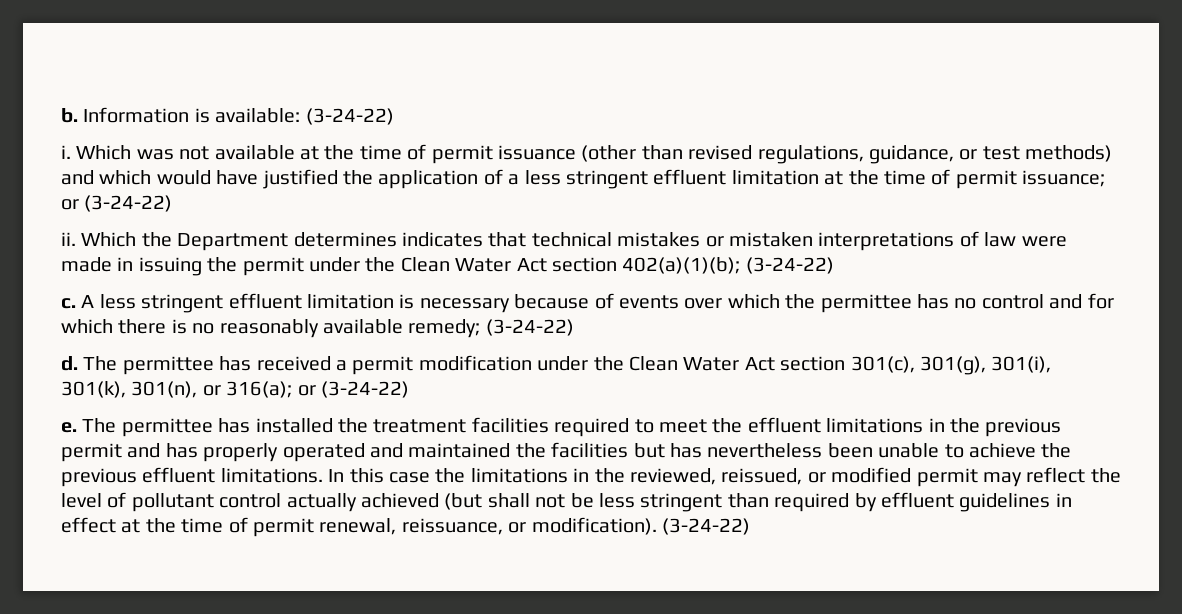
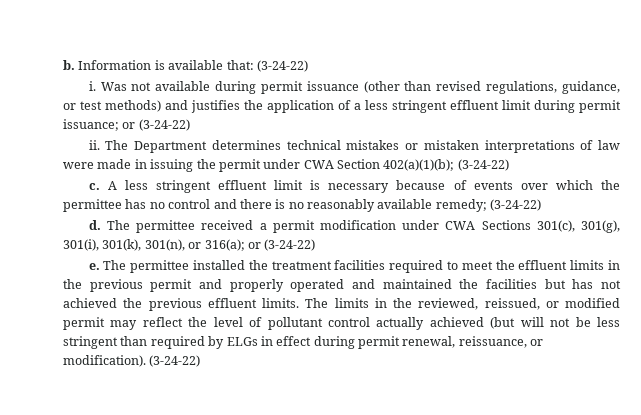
- Information is available: (3-24-22)
+ Information is available that: (3-24-22)
- Which was not available at the time of permit issuance (other than revised regulations, guidance, or test methods) and which would have justified the application of a less stringent effluent limitation at the time of permit issuance; or (3-24-22)
+ Was not available during permit issuance (other than revised regulations, guidance, or test methods) and justifies the application of a less stringent effluent limit during permit issuance; or (3-24-22)
- Which the Department determines indicates that technical mistakes or mistaken interpretations of law were made in issuing the permit under the Clean Water Act section 402(a)(1)(b); (3-24-22)
+ The Department determines technical mistakes or mistaken interpretations of law were made in issuing the permit under CWA Section 402(a)(1)(b); (3-24-22)
- A less stringent effluent limitation is necessary because of events over which the permittee has no control and for which there is no reasonably available remedy; (3-24-22)
+ A less stringent effluent limit is necessary because of events over which the permittee has no control and there is no reasonably available remedy; (3-24-22)
- The permittee has received a permit modification under the Clean Water Act section 301(c), 301(g), 301(i), 301(k), 301(n), or 316(a); or (3-24-22)
+ The permittee received a permit modification under CWA Sections 301(c), 301(g), 301(i), 301(k), 301(n), or 316(a); or (3-24-22)
- The permittee has installed the treatment facilities required to meet the effluent limitations in the previous permit and has properly operated and maintained the facilities but has nevertheless been unable to achieve the previous effluent limitations. In this case the limitations in the reviewed, reissued, or modified permit may reflect the level of pollutant control actually achieved (but shall not be less stringent than required by effluent guidelines in effect at the time of permit renewal, reissuance, or modification).
+ The permittee installed the treatment facilities required to meet the effluent limits in the previous permit and properly operated and maintained the facilities but has not achieved the previous effluent limits. The limits in the reviewed, reissued, or modified permit may reflect the level of pollutant control actually achieved (but will not be less stringent than required by ELGs in effect during permit renewal, reissuance, or modification).

